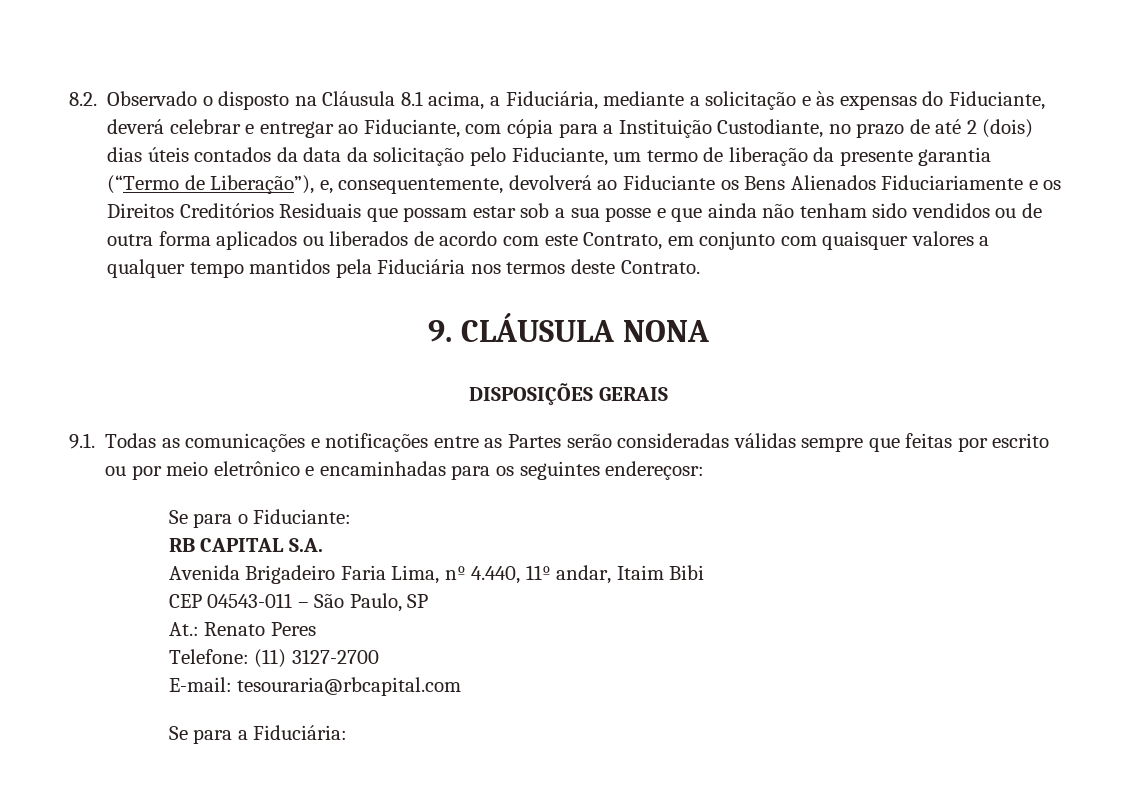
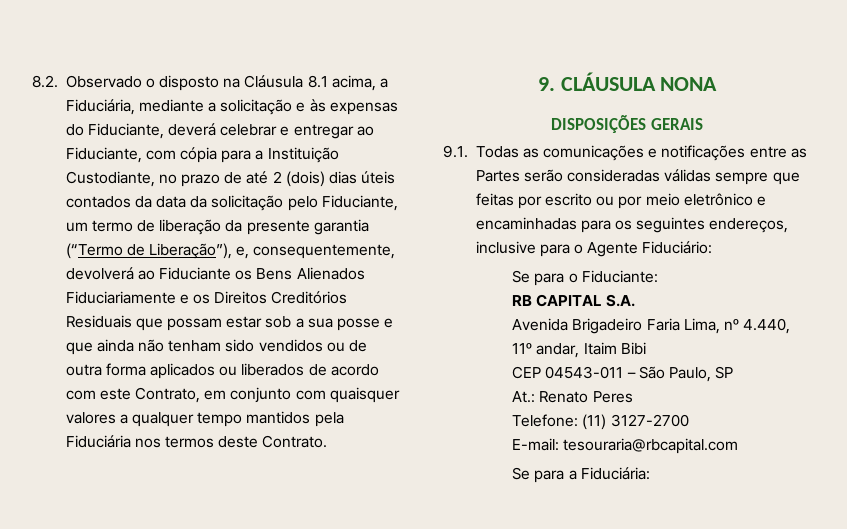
- 9.1. Todas as comunicações e notificações entre as Partes serão consideradas válidas sempre que feitas por escrito ou por meio eletrônico e encaminhadas para os seguintes endereçosr:
+ 9.1. Todas as comunicações e notificações entre as Partes serão consideradas válidas sempre que feitas por escrito ou por meio eletrônico e encaminhadas para os seguintes endereços, inclusive para o Agente Fiduciário:

